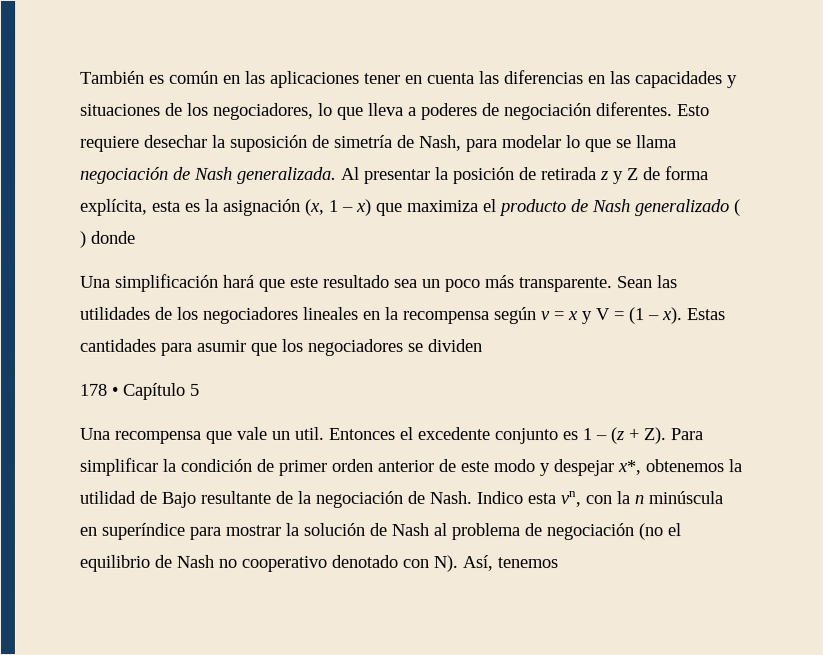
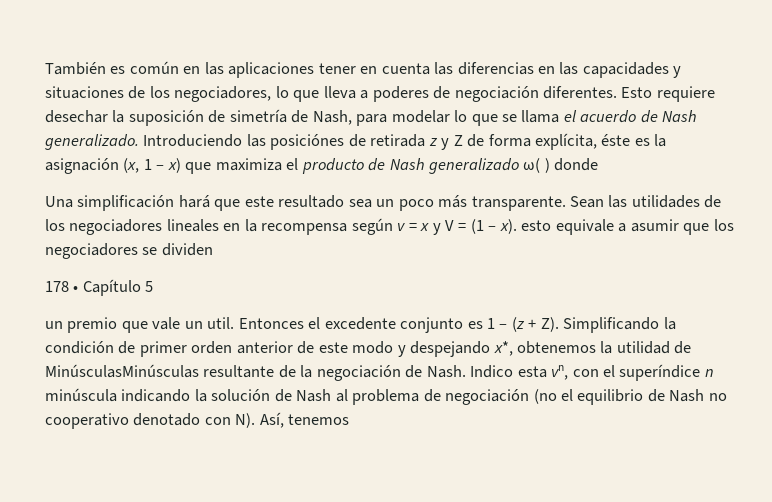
- Esto requiere desechar la suposición de simetría de Nash, para modelar lo que se llama negociación de Nash generalizada. Al presentar la posición de retirada z y Z de forma explícita, esta es la asignación (x, 1 – x) que maximiza el producto de Nash generalizado ( ) donde
+ Esto requiere desechar la suposición de simetría de Nash, para modelar lo que se llama el acuerdo de Nash generalizado. Introduciendo las posiciónes de retirada z y Z de forma explícita, éste es la asignación (x, 1 – x) que maximiza el producto de Nash generalizado ω( ) donde
- Sean las utilidades de los negociadores lineales en la recompensa según v = x y V = (1 – x). Estas cantidades para asumir que los negociadores se dividen
+ Sean las utilidades de los negociadores lineales en la recompensa según v = x y V = (1 – x). esto equivale a asumir que los negociadores se dividen
- Una recompensa que vale un util.
+ un premio que vale un util.
- Entonces el excedente conjunto es 1 – (z + Z). Para simplificar la condición de primer orden anterior de este modo y despejar x*, obtenemos la utilidad de Bajo resultante de la negociación de Nash.
+ Entonces el excedente conjunto es 1 – (z + Z). Simplificando la condición de primer orden anterior de este modo y despejando x*, obtenemos la utilidad de MinúsculasMinúsculas resultante de la negociación de Nash.
- Indico esta vn, con la n minúscula en superíndice para mostrar la solución de Nash al problema de negociación (no el equilibrio de Nash no cooperativo denotado con N). Así, tenemos
+ Indico esta vn, con el superíndice n minúscula indicando la solución de Nash al problema de negociación (no el equilibrio de Nash no cooperativo denotado con N). Así, tenemos

